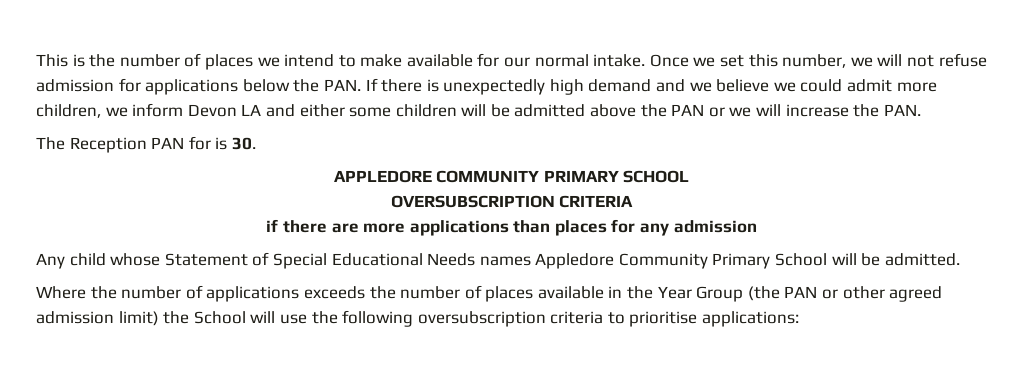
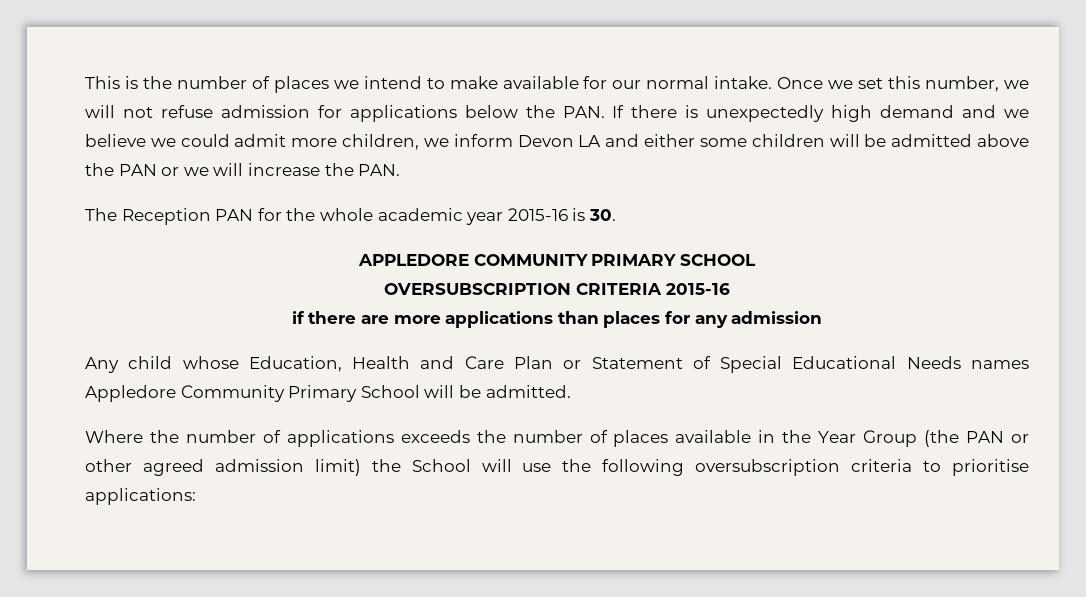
- The Reception PAN for is 30.
+ The Reception PAN for the whole academic year 2015-16 is 30.
- OVERSUBSCRIPTION CRITERIA
+ OVERSUBSCRIPTION CRITERIA 2015-16
- Any child whose Statement of Special Educational Needs names Appledore Community Primary School will be admitted.
+ Any child whose Education, Health and Care Plan or Statement of Special Educational Needs names Appledore Community Primary School will be admitted.

